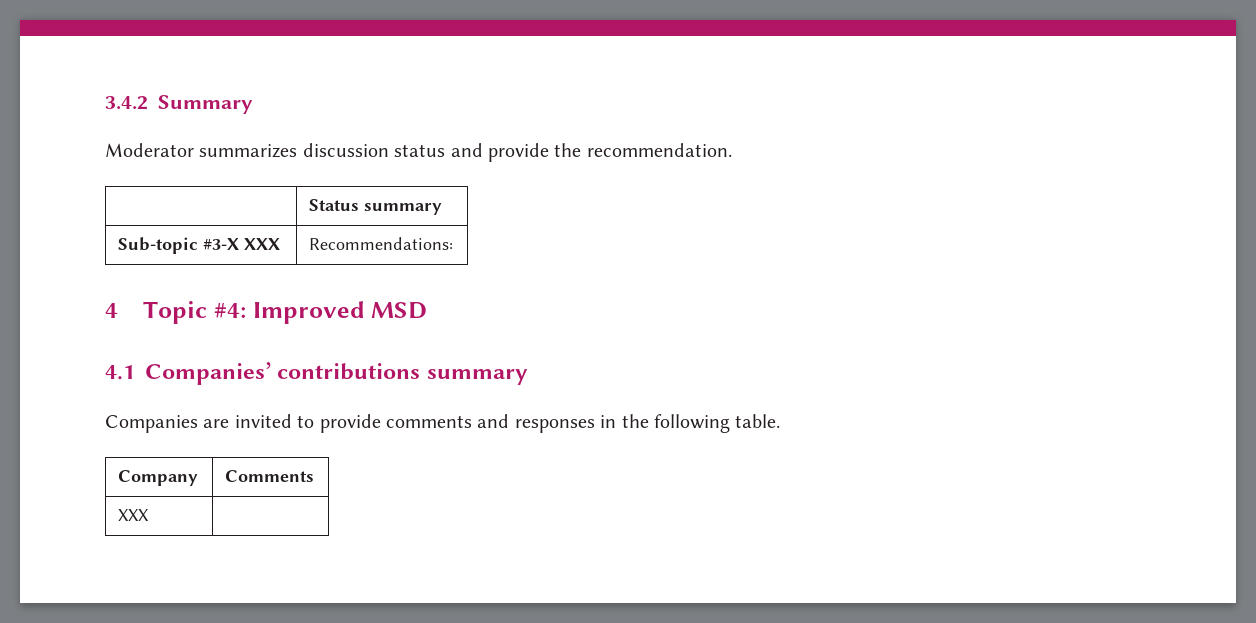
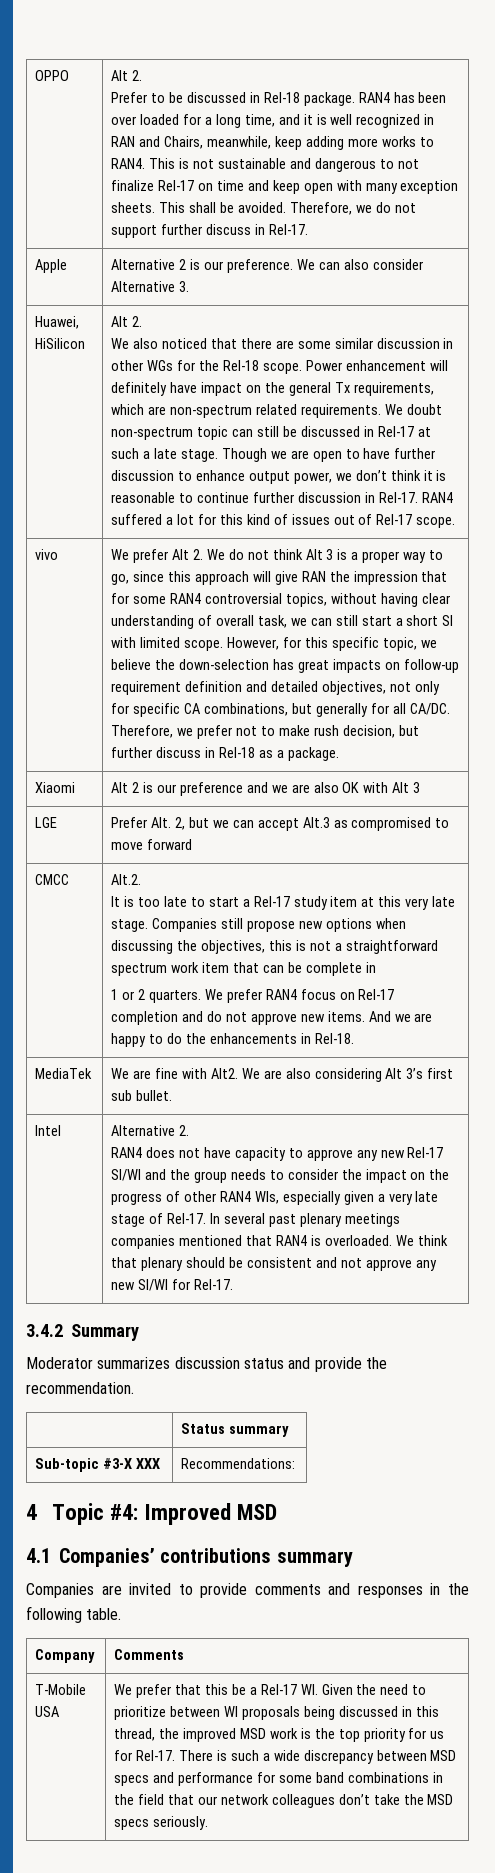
+ OPPO | Alt 2.
+ Prefer to be discussed in Rel-18 package. RAN4 has been over loaded for a long time, and it is well recognized in RAN and Chairs, meanwhile, keep adding more works to RAN4. This is not sustainable and dangerous to not finalize Rel-17 on time and keep open with many exception sheets. This shall be avoided. Therefore, we do not support further discuss in Rel-17.
+ Apple | Alternative 2 is our preference. We can also consider Alternative 3.
+ Huawei, HiSilicon | Alt 2.
+ We also noticed that there are some similar discussion in other WGs for the Rel-18 scope. Power enhancement will definitely have impact on the general Tx requirements, which are non-spectrum related requirements. We doubt non-spectrum topic can still be discussed in Rel-17 at such a late stage. Though we are open to have further discussion to enhance output power, we don’t think it is reasonable to continue further discussion in Rel-17. RAN4 suffered a lot for this kind of issues out of Rel-17 scope.
+ vivo | We prefer Alt 2. We do not think Alt 3 is a proper way to go, since this approach will give RAN the impression that for some RAN4 controversial topics, without having clear understanding of overall task, we can still start a short SI with limited scope. However, for this specific topic, we believe the down-selection has great impacts on follow-up requirement definition and detailed objectives, not only for specific CA combinations, but generally for all CA/DC. Therefore, we prefer not to make rush decision, but further discuss in Rel-18 as a package.
+ Xiaomi | Alt 2 is our preference and we are also OK with Alt 3
+ LGE | Prefer Alt. 2, but we can accept Alt.3 as compromised to move forward
+ CMCC | Alt.2.
+ It is too late to start a Rel-17 study item at this very late stage. Companies still propose new options when discussing the objectives, this is not a straightforward spectrum work item that can be complete in
+ 1 or 2 quarters. We prefer RAN4 focus on Rel-17 completion and do not approve new items. And we are happy to do the enhancements in Rel-18.
+ MediaTek | We are fine with Alt2. We are also considering Alt 3’s first sub bullet.
+ Intel | Alternative 2.
+ RAN4 does not have capacity to approve any new Rel-17 SI/WI and the group needs to consider the impact on the progress of other RAN4 WIs, especially given a very late stage of Rel-17. In several past plenary meetings companies mentioned that RAN4 is overloaded. We think that plenary should be consistent and not approve any new SI/WI for Rel-17.
  Company | Comments
- XXX
+ T-Mobile USA | We prefer that this be a Rel-17 WI. Given the need to prioritize between WI proposals being discussed in this thread, the improved MSD work is the top priority for us for Rel-17. There is such a wide discrepancy between MSD specs and performance for some band combinations in the field that our network colleagues don’t take the MSD specs seriously.

